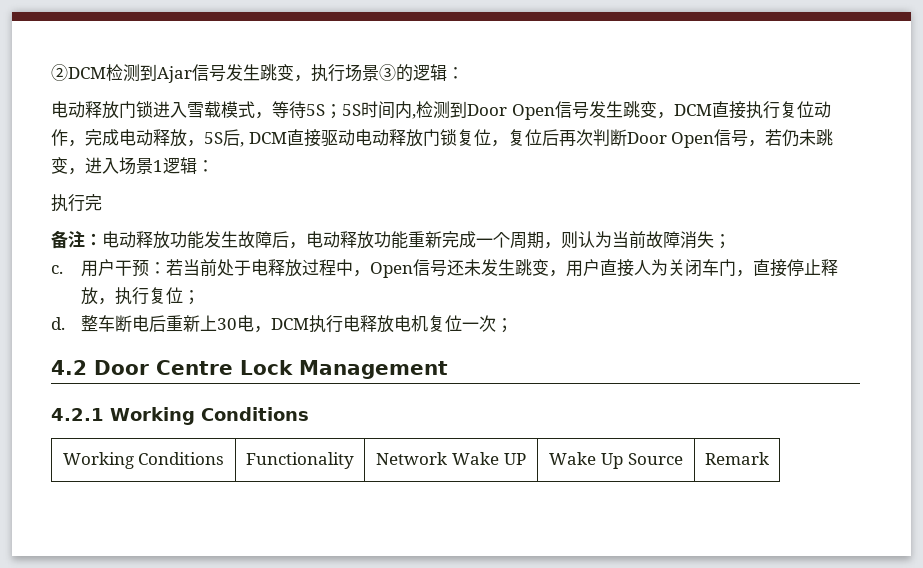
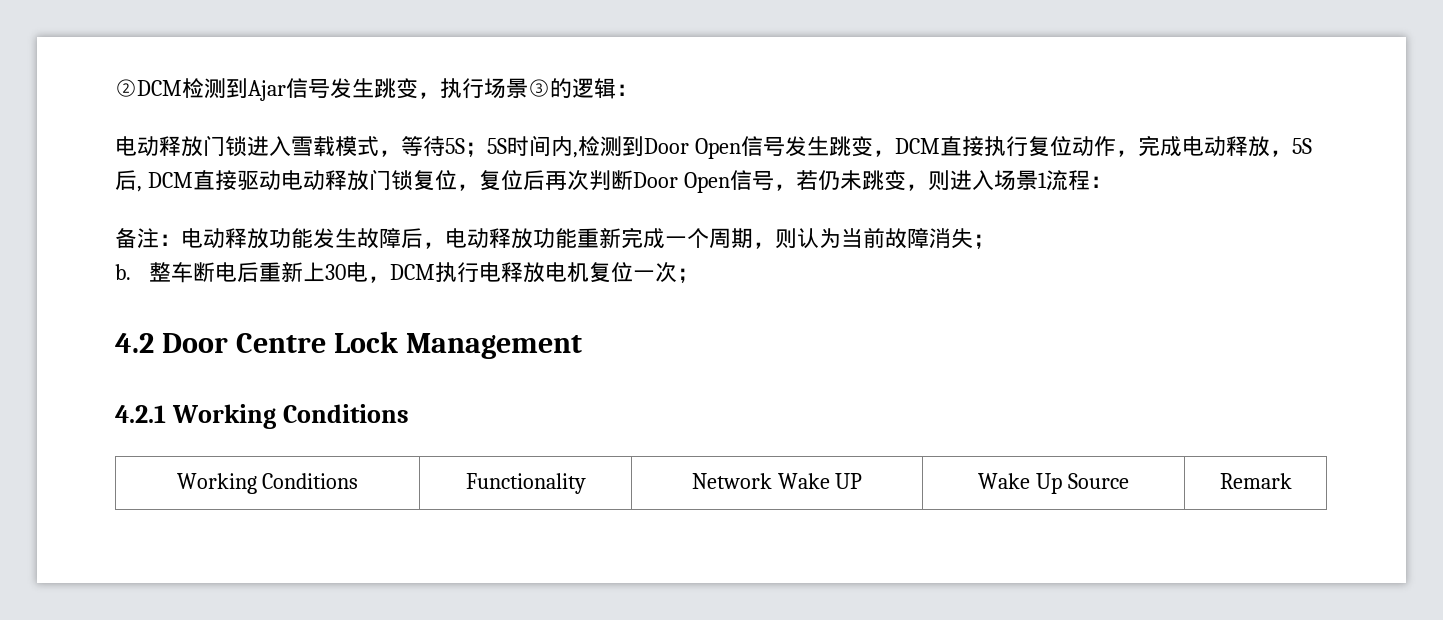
- 电动释放门锁进入雪载模式，等待5S；5S时间内,检测到Door Open信号发生跳变，DCM直接执行复位动作，完成电动释放，5S后, DCM直接驱动电动释放门锁复位，复位后再次判断Door Open信号，若仍未跳变，进入场景1逻辑：
- 执行完
+ 电动释放门锁进入雪载模式，等待5S；5S时间内,检测到Door Open信号发生跳变，DCM直接执行复位动作，完成电动释放，5S后, DCM直接驱动电动释放门锁复位，复位后再次判断Door Open信号，若仍未跳变，则进入场景1流程：
- c.用户干预：若当前处于电释放过程中，Open信号还未发生跳变，用户直接人为关闭车门，直接停止释放，执行复位；
- d.
+ b.

